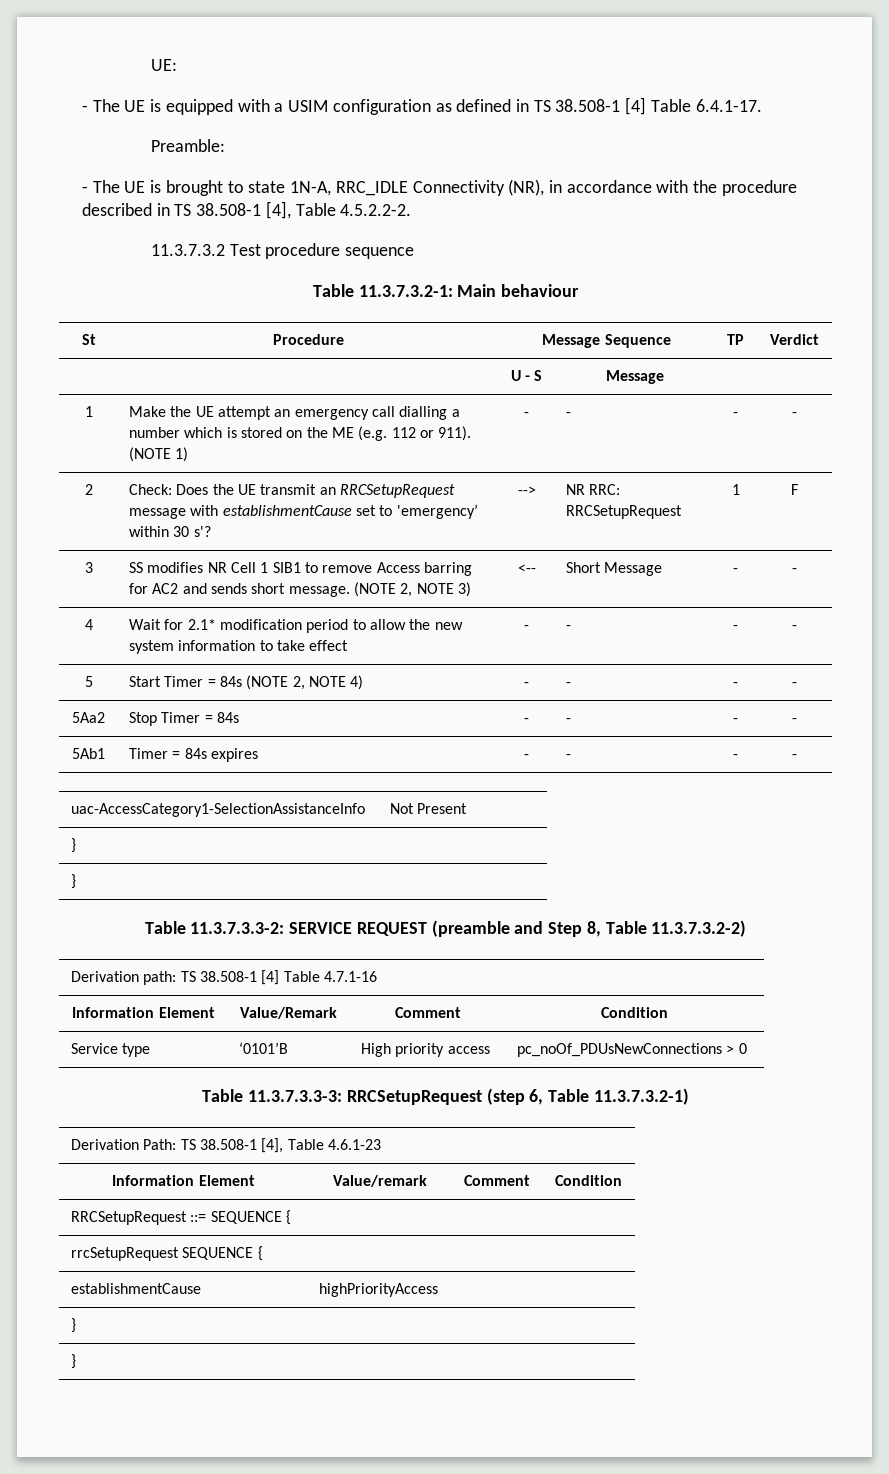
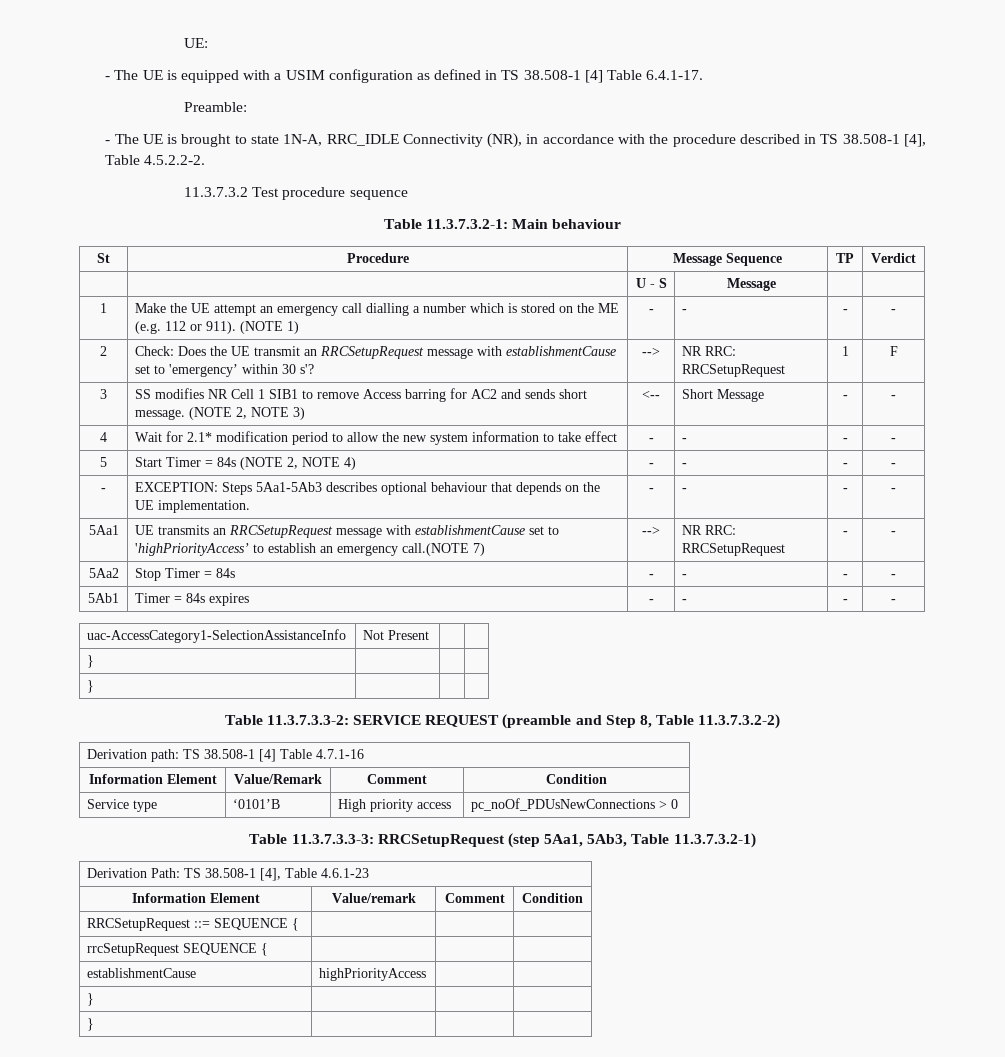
+ - | EXCEPTION: Steps 5Aa1-5Ab3 describes optional behaviour that depends on the UE implementation. | - | - | - | -
+ 5Aa1 | UE transmits an RRCSetupRequest message with establishmentCause set to 'highPriorityAccess’ to establish an emergency call.(NOTE 7) | --> | NR RRC: RRCSetupRequest | - | -
- Table 11.3.7.3.3-3: RRCSetupRequest (step 6, Table 11.3.7.3.2-1)
+ Table 11.3.7.3.3-3: RRCSetupRequest (step 5Aa1, 5Ab3, Table 11.3.7.3.2-1)

